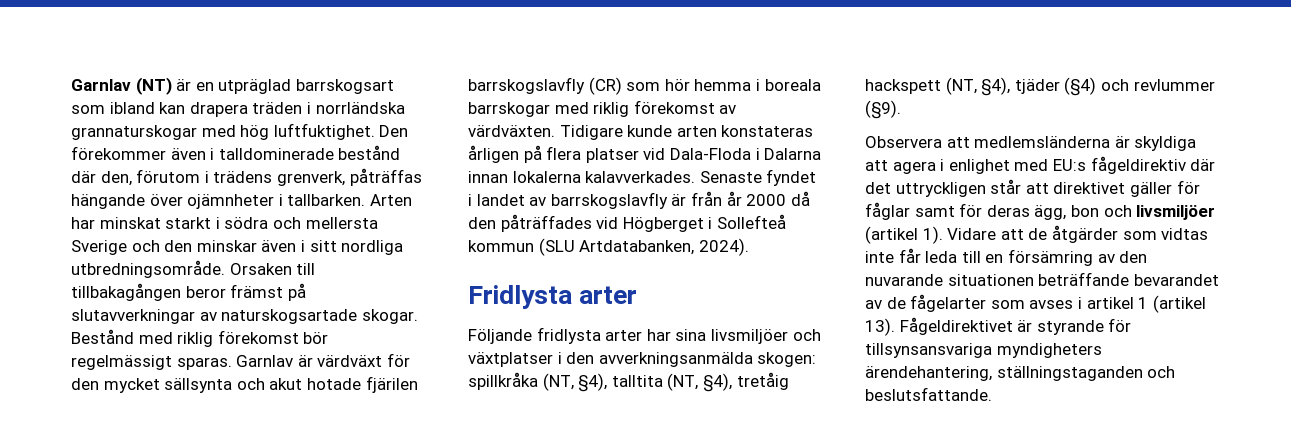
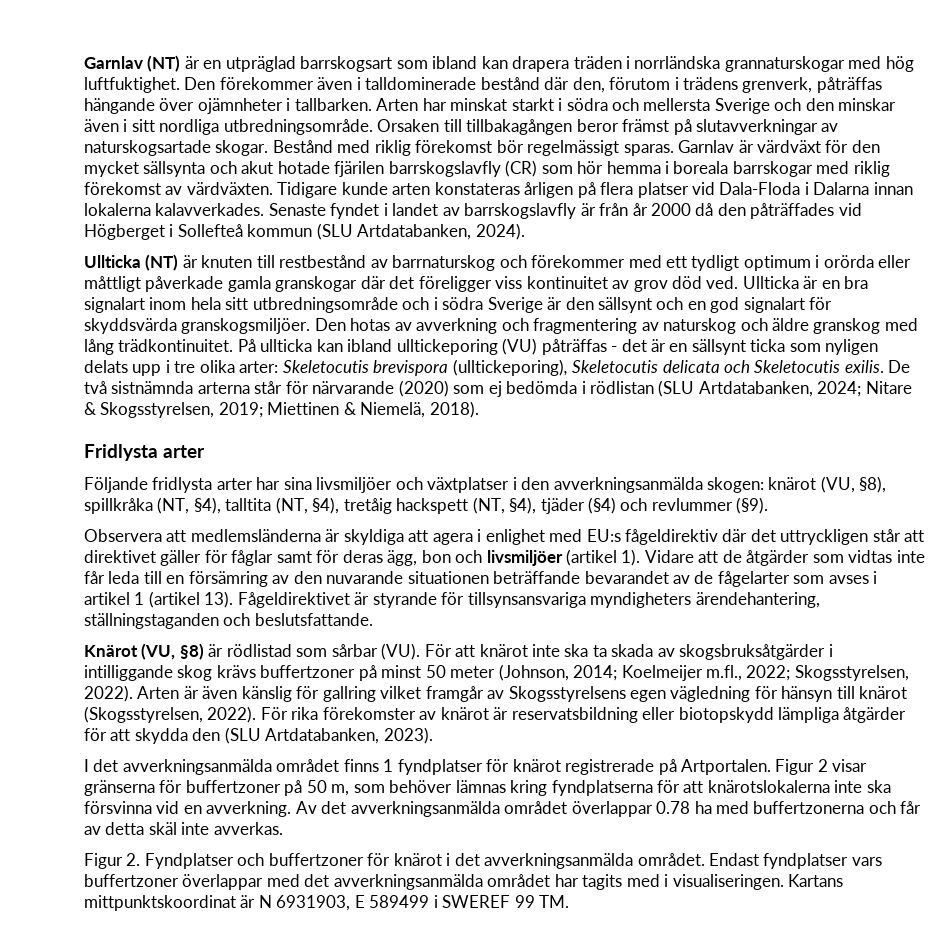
+ Ullticka (NT) är knuten till restbestånd av barrnaturskog och förekommer med ett tydligt optimum i orörda eller måttligt påverkade gamla granskogar där det föreligger viss kontinuitet av grov död ved. Ullticka är en bra signalart inom hela sitt utbredningsområde och i södra Sverige är den sällsynt och en god signalart för skyddsvärda granskogsmiljöer. Den hotas av avverkning och fragmentering av naturskog och äldre granskog med lång trädkontinuitet. På ullticka kan ibland ulltickeporing (VU) påträffas - det är en sällsynt ticka som nyligen delats upp i tre olika arter: Skeletocutis brevispora (ulltickeporing), Skeletocutis delicata och Skeletocutis exilis. De två sistnämnda arterna står för närvarande (2020) som ej bedömda i rödlistan (SLU Artdatabanken, 2024; Nitare & Skogsstyrelsen, 2019; Miettinen & Niemelä, 2018).
- Följande fridlysta arter har sina livsmiljöer och växtplatser i den avverkningsanmälda skogen: spillkråka (NT, §4), talltita (NT, §4), tretåig hackspett (NT, §4), tjäder (§4) och revlummer (§9).
+ Följande fridlysta arter har sina livsmiljöer och växtplatser i den avverkningsanmälda skogen: knärot (VU, §8), spillkråka (NT, §4), talltita (NT, §4), tretåig hackspett (NT, §4), tjäder (§4) och revlummer (§9).
+ Knärot (VU, §8) är rödlistad som sårbar (VU). För att knärot inte ska ta skada av skogsbruksåtgärder i intilliggande skog krävs buffertzoner på minst 50 meter (Johnson, 2014; Koelmeijer m.fl., 2022; Skogsstyrelsen, 2022). Arten är även känslig för gallring vilket framgår av Skogsstyrelsens egen vägledning för hänsyn till knärot (Skogsstyrelsen, 2022). För rika förekomster av knärot är reservatsbildning eller biotopskydd lämpliga åtgärder för att skydda den (SLU Artdatabanken, 2023).
+ I det avverkningsanmälda området finns 1 fyndplatser för knärot registrerade på Artportalen. Figur 2 visar gränserna för buffertzoner på 50 m, som behöver lämnas kring fyndplatserna för att knärotslokalerna inte ska försvinna vid en avverkning. Av det avverkningsanmälda området överlappar 0.78 ha med buffertzonerna och får av detta skäl inte avverkas.
+ Figur 2. Fyndplatser och buffertzoner för knärot i det avverkningsanmälda området. Endast fyndplatser vars buffertzoner överlappar med det avverkningsanmälda området har tagits med i visualiseringen. Kartans mittpunktskoordinat är N 6931903, E 589499 i SWEREF 99 TM.

